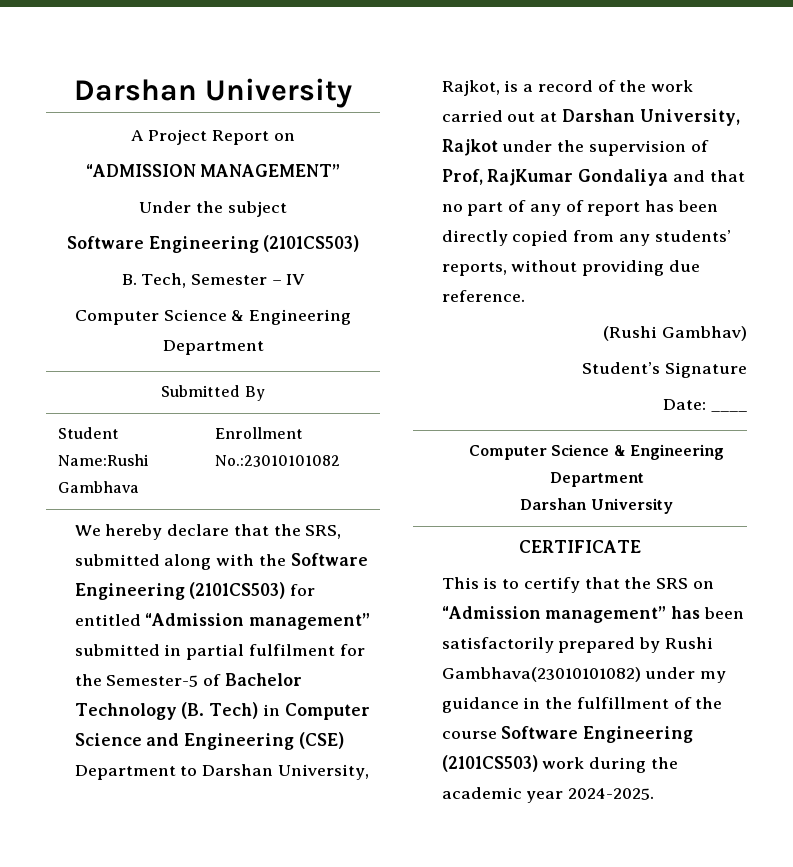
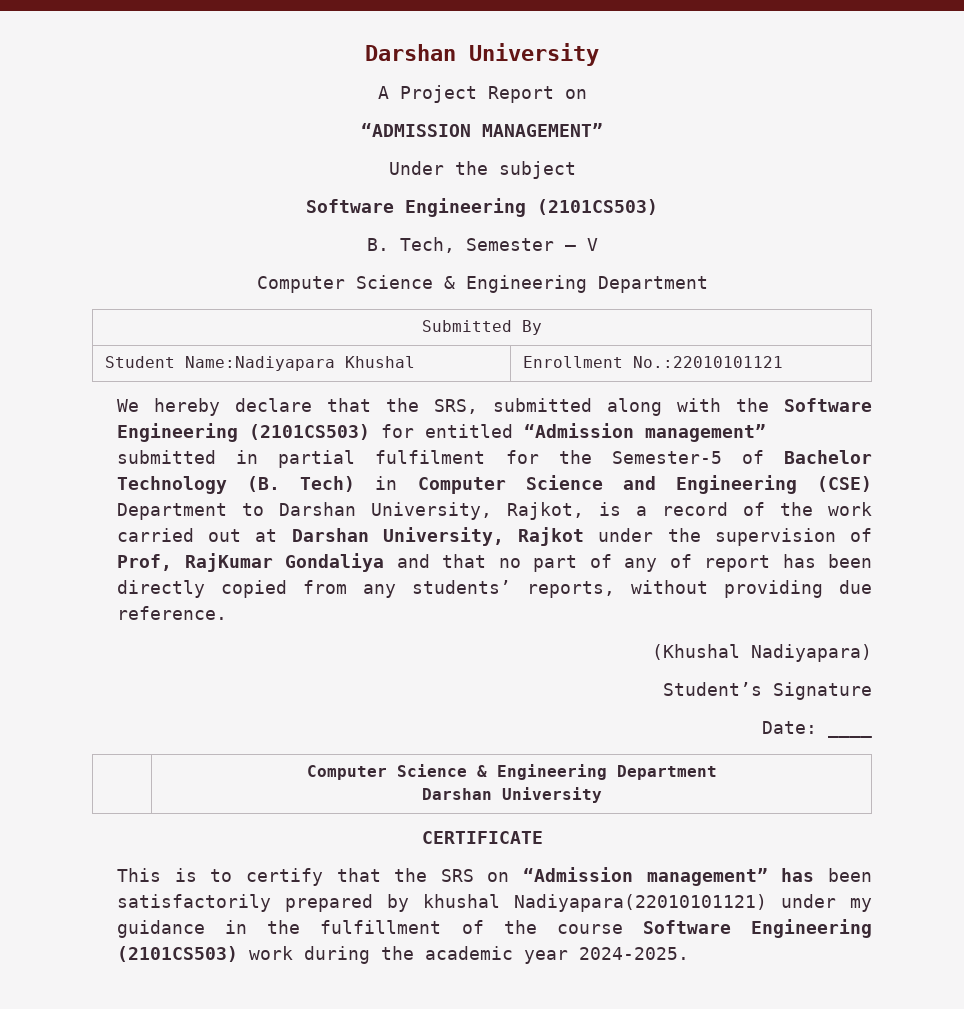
- B. Tech, Semester – IV
+ B. Tech, Semester – V
- Student Name:Rushi Gambhava | Enrollment No.:23010101082
+ Student Name:Nadiyapara Khushal | Enrollment No.:22010101121
- (Rushi Gambhav)
+ (Khushal Nadiyapara)
- This is to certify that the SRS on “Admission management” has been satisfactorily prepared by Rushi Gambhava(23010101082) under my guidance in the fulfillment of the course Software Engineering (2101CS503) work during the academic year 2024-2025.
+ This is to certify that the SRS on “Admission management” has been satisfactorily prepared by khushal Nadiyapara(22010101121) under my guidance in the fulfillment of the course Software Engineering (2101CS503) work during the academic year 2024-2025.

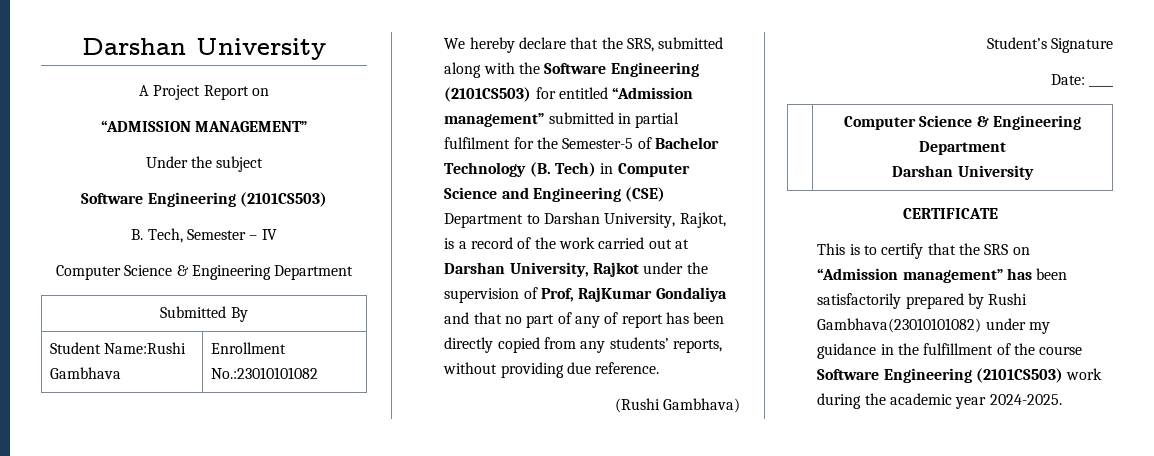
- B. Tech, Semester – V
+ B. Tech, Semester – IV
- Student Name:Nadiyapara Khushal | Enrollment No.:22010101121
+ Student Name:Rushi Gambhava | Enrollment No.:23010101082
- (Khushal Nadiyapara)
+ (Rushi Gambhava)
- This is to certify that the SRS on “Admission management” has been satisfactorily prepared by khushal Nadiyapara(22010101121) under my guidance in the fulfillment of the course Software Engineering (2101CS503) work during the academic year 2024-2025.
+ This is to certify that the SRS on “Admission management” has been satisfactorily prepared by Rushi Gambhava(23010101082) under my guidance in the fulfillment of the course Software Engineering (2101CS503) work during the academic year 2024-2025.

